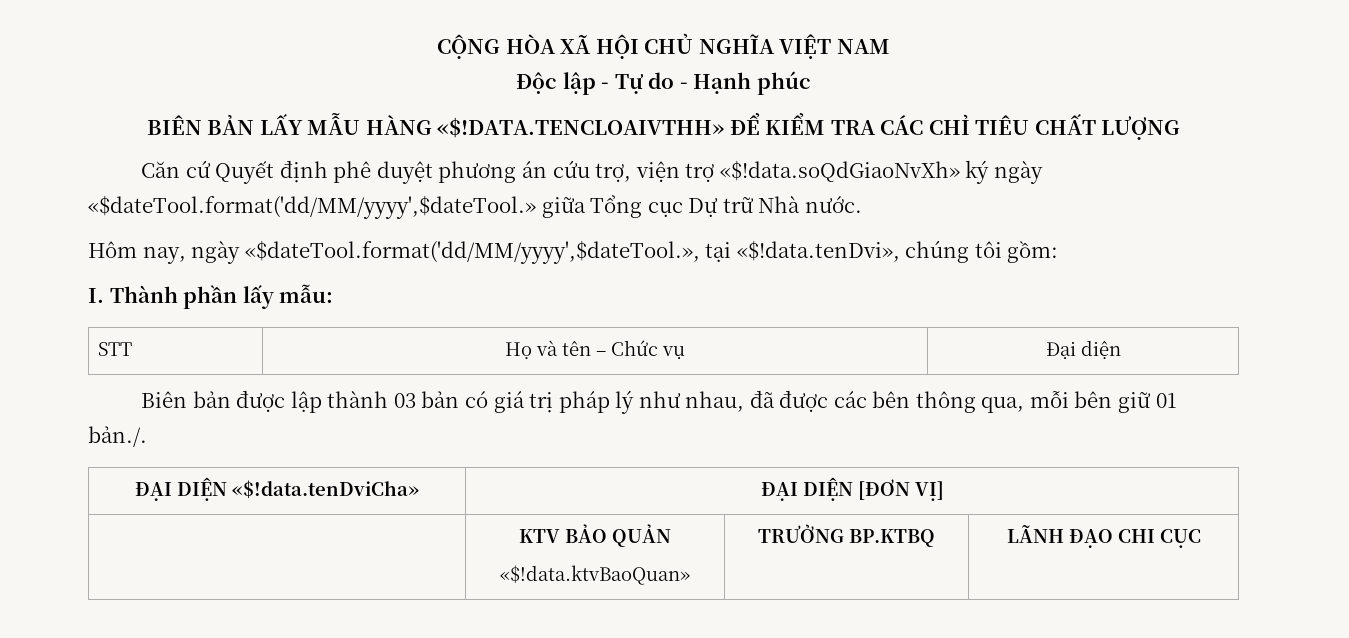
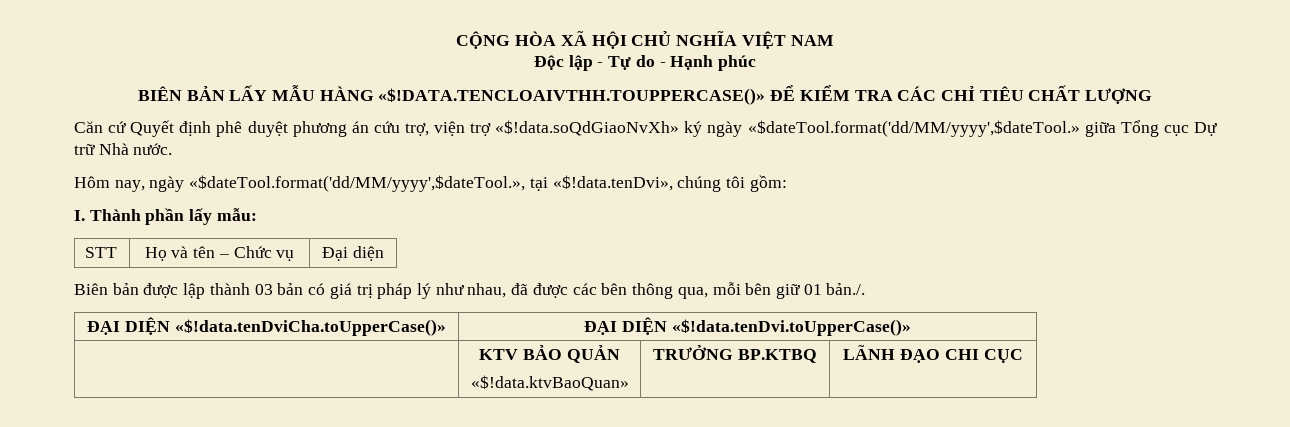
- BIÊN BẢN LẤY MẪU HÀNG «$!DATA.TENCLOAIVTHH» ĐỂ KIỂM TRA CÁC CHỈ TIÊU CHẤT LƯỢNG
+ BIÊN BẢN LẤY MẪU HÀNG «$!DATA.TENCLOAIVTHH.TOUPPERCASE()» ĐỂ KIỂM TRA CÁC CHỈ TIÊU CHẤT LƯỢNG
- ĐẠI DIỆN «$!data.tenDviCha» | ĐẠI DIỆN [ĐƠN VỊ]
+ ĐẠI DIỆN «$!data.tenDviCha.toUpperCase()» | ĐẠI DIỆN «$!data.tenDvi.toUpperCase()»

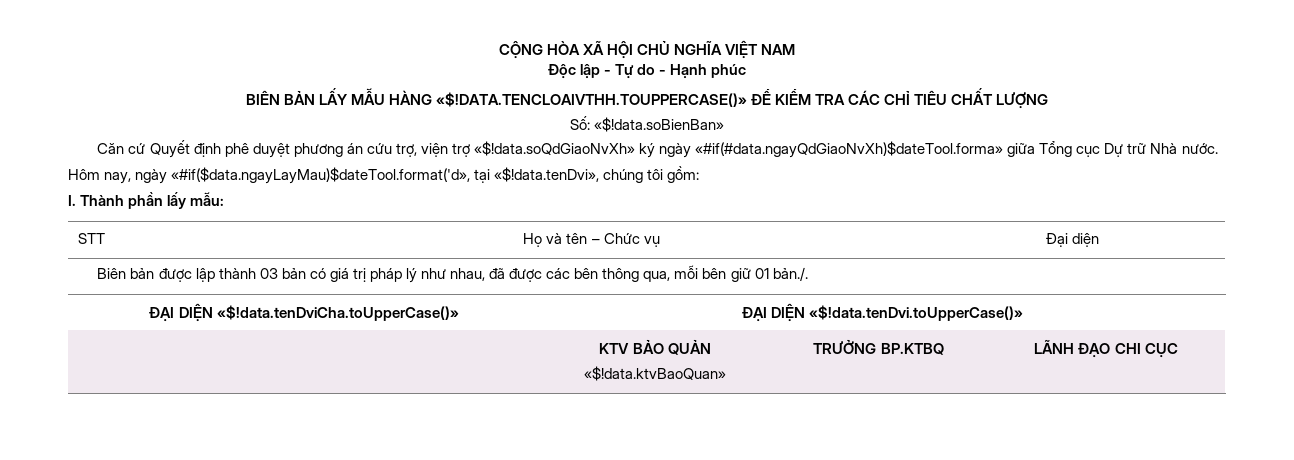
+ Số: «$!data.soBienBan»
- Căn cứ Quyết định phê duyệt phương án cứu trợ, viện trợ «$!data.soQdGiaoNvXh» ký ngày «$dateTool.format('dd/MM/yyyy',$dateTool.» giữa Tổng cục Dự trữ Nhà nước.
+ Căn cứ Quyết định phê duyệt phương án cứu trợ, viện trợ «$!data.soQdGiaoNvXh» ký ngày «#if(#data.ngayQdGiaoNvXh)$dateTool.forma» giữa Tổng cục Dự trữ Nhà nước.
- Hôm nay, ngày «$dateTool.format('dd/MM/yyyy',$dateTool.», tại «$!data.tenDvi», chúng tôi gồm:
+ Hôm nay, ngày «#if($data.ngayLayMau)$dateTool.format('d», tại «$!data.tenDvi», chúng tôi gồm:

